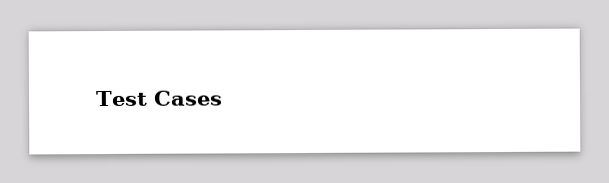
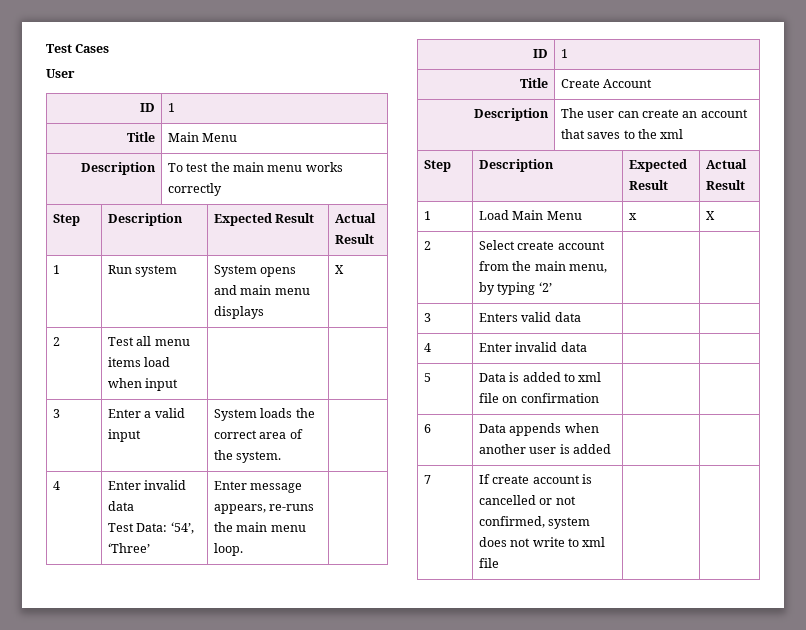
+ User
+ ID | 1
+ Title | Main Menu
+ Description | To test the main menu works correctly
+ Step | Description | Expected Result | Actual Result
+ 1 | Run system | System opens and main menu displays | X
+ 2 | Test all menu items load when input | |
+ 3 | Enter a valid input | System loads the correct area of the system. |
+ 4 | Enter invalid data
+ Test Data: ‘54’, ‘Three’ | Enter message appears, re-runs the main menu loop. |
+ ID | 1
+ Title | Create Account
+ Description | The user can create an account that saves to the xml
+ Step | Description | Expected Result | Actual Result
+ 1 | Load Main Menu | x | X
+ 2 | Select create account from the main menu, by typing ‘2’ | |
+ 3 | Enters valid data | |
+ 4 | Enter invalid data | |
+ 5 | Data is added to xml file on confirmation | |
+ 6 | Data appends when another user is added | |
+ 7 | If create account is cancelled or not confirmed, system does not write to xml file | |

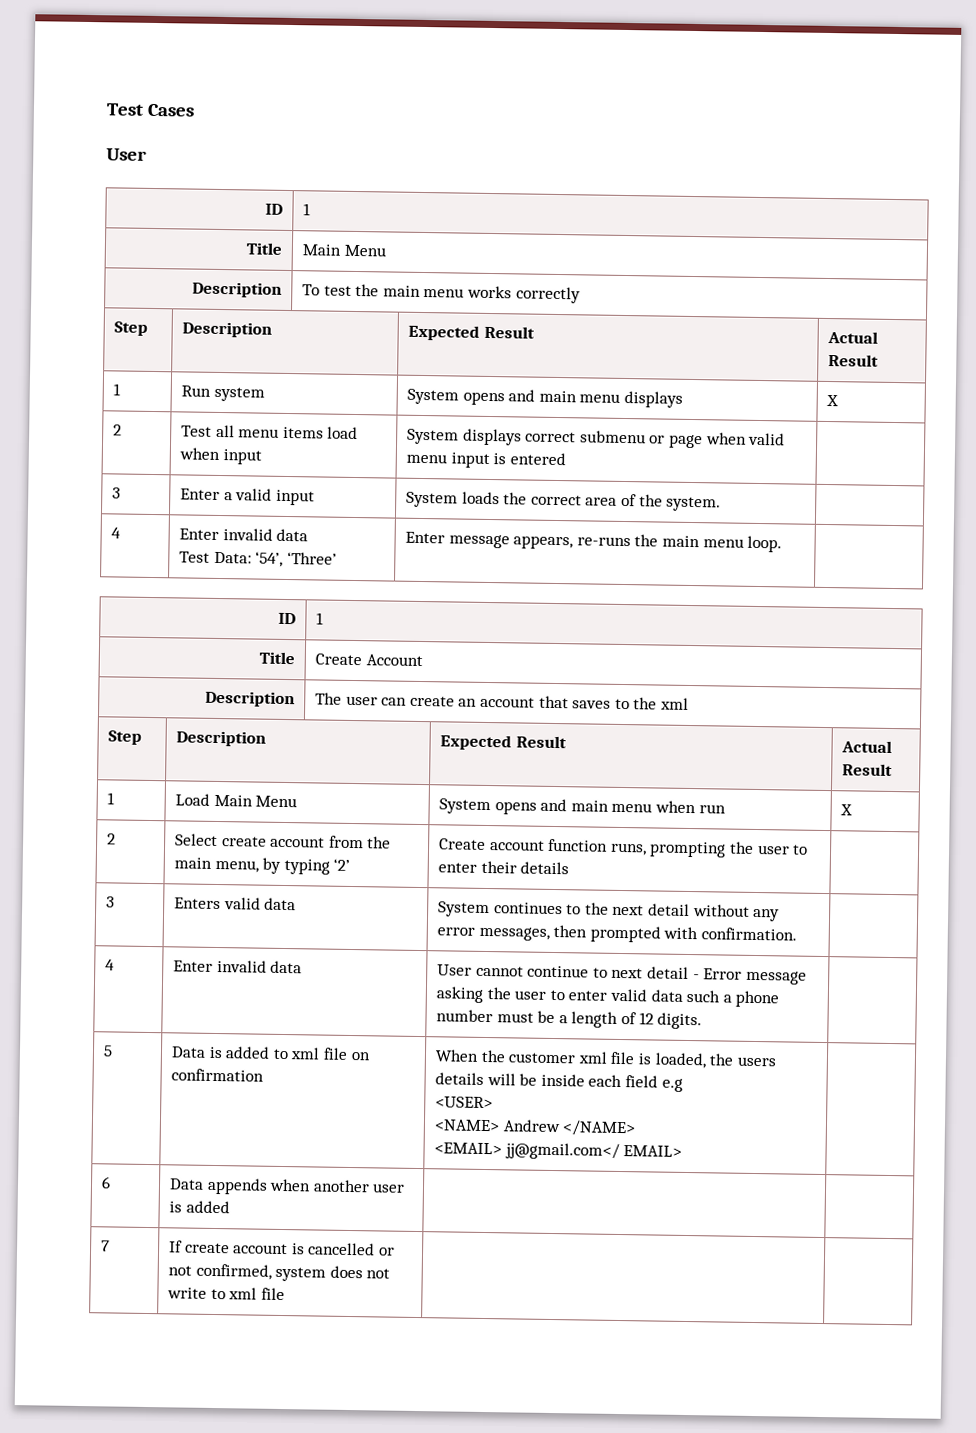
- 2 | Test all menu items load when input | |
+ 2 | Test all menu items load when input | System displays correct submenu or page when valid menu input is entered |
- 1 | Load Main Menu | x | X
+ 1 | Load Main Menu | System opens and main menu when run | X
- 2 | Select create account from the main menu, by typing ‘2’ | |
- 3 | Enters valid data | |
- 4 | Enter invalid data | |
+ 2 | Select create account from the main menu, by typing ‘2’ | Create account function runs, prompting the user to enter their details |
+ 3 | Enters valid data | System continues to the next detail without any error messages, then prompted with confirmation. |
+ 4 | Enter invalid data | User cannot continue to next detail - Error message asking the user to enter valid data such a phone number must be a length of 12 digits. |
- 5 | Data is added to xml file on confirmation | |
+ 5 | Data is added to xml file on confirmation | When the customer xml file is loaded, the users details will be inside each field e.g
+ <USER>
+ <NAME> Andrew </NAME>
+ <EMAIL> jj@gmail.com</ EMAIL> |

